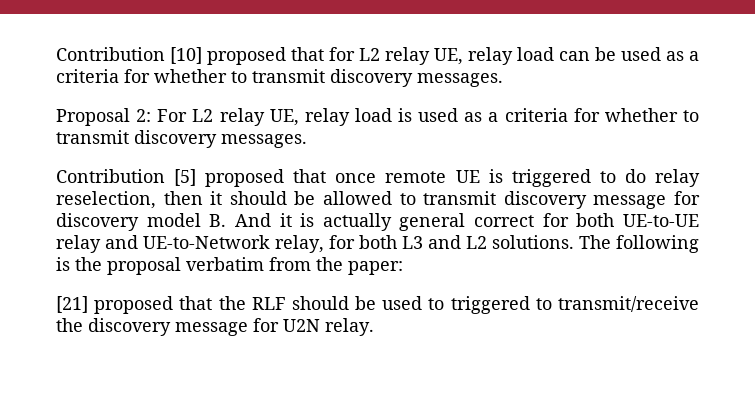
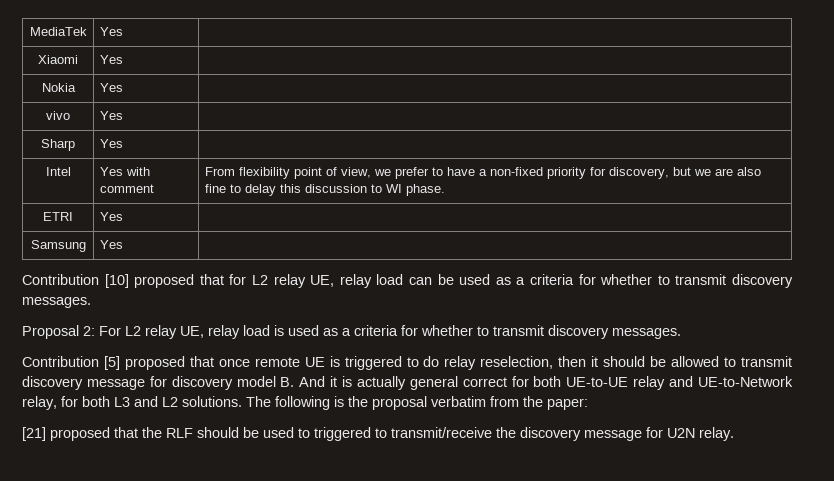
+ MediaTek | Yes |
+ Xiaomi | Yes |
+ Nokia | Yes |
+ vivo | Yes |
+ Sharp | Yes |
+ Intel | Yes with comment | From flexibility point of view, we prefer to have a non-fixed priority for discovery, but we are also fine to delay this discussion to WI phase.
+ ETRI | Yes |
+ Samsung | Yes |

